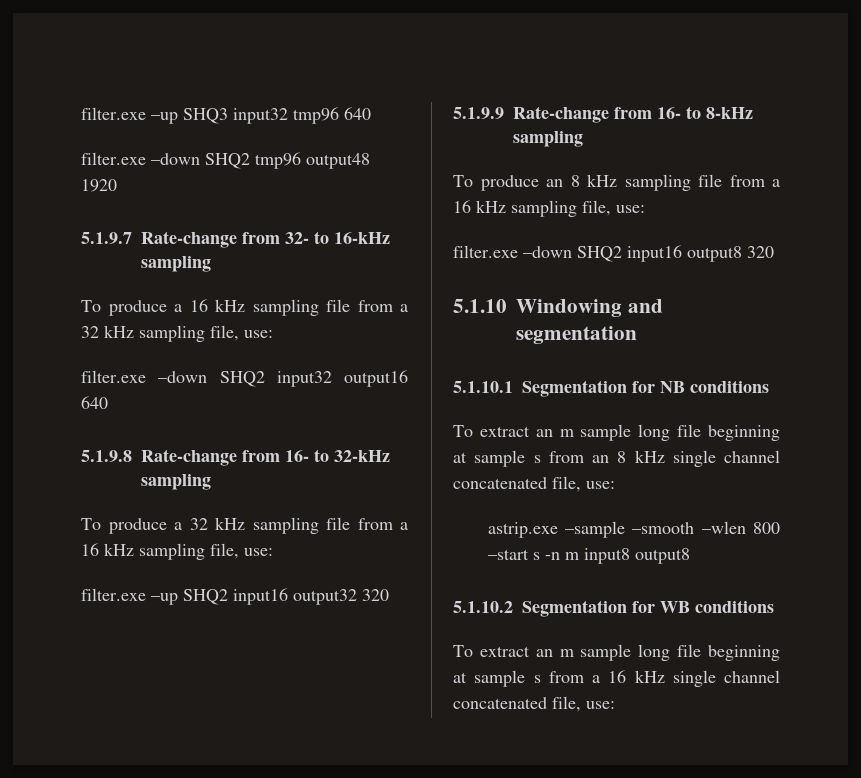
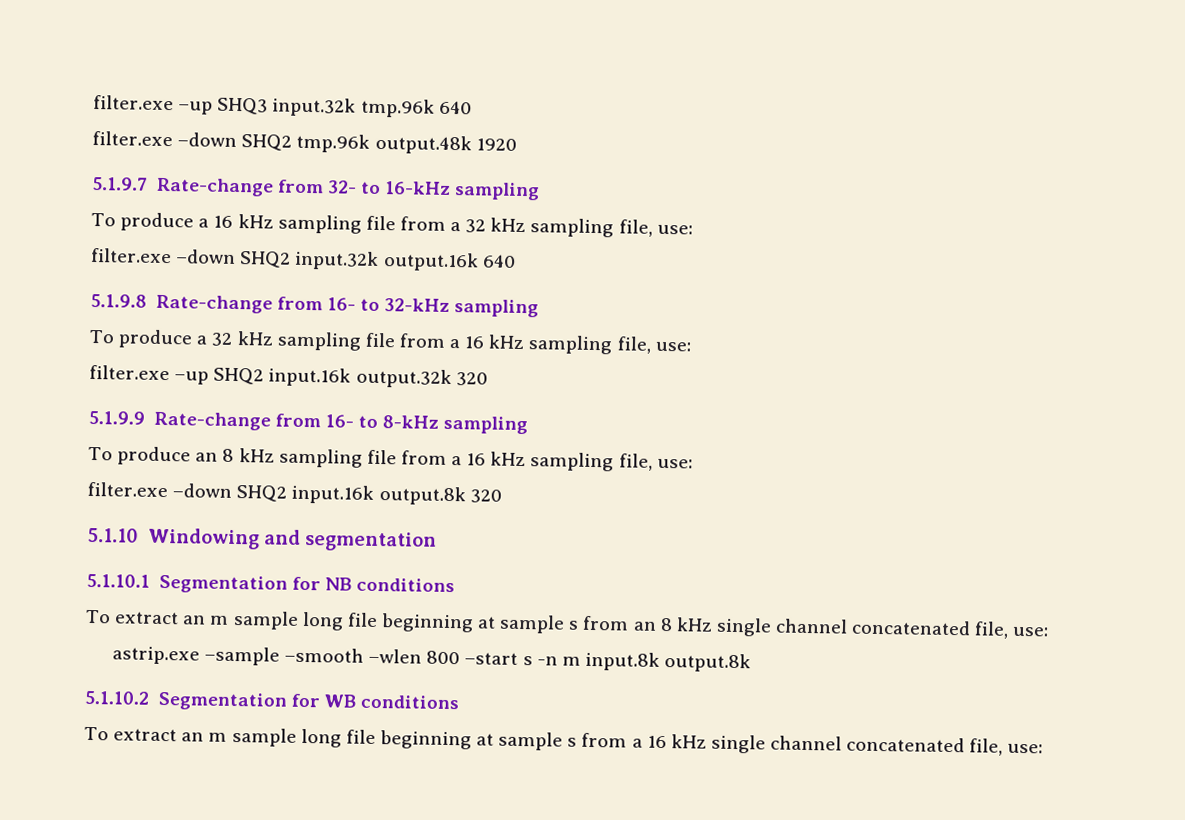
- filter.exe –up SHQ3 input32 tmp96 640
+ filter.exe –up SHQ3 input.32k tmp.96k 640
- filter.exe –down SHQ2 tmp96 output48 1920
+ filter.exe –down SHQ2 tmp.96k output.48k 1920
- filter.exe –down SHQ2 input32 output16 640
+ filter.exe –down SHQ2 input.32k output.16k 640
- filter.exe –up SHQ2 input16 output32 320
+ filter.exe –up SHQ2 input.16k output.32k 320
- filter.exe –down SHQ2 input16 output8 320
+ filter.exe –down SHQ2 input.16k output.8k 320
- astrip.exe –sample –smooth –wlen 800 –start s -n m input8 output8
+ astrip.exe –sample –smooth –wlen 800 –start s -n m input.8k output.8k

